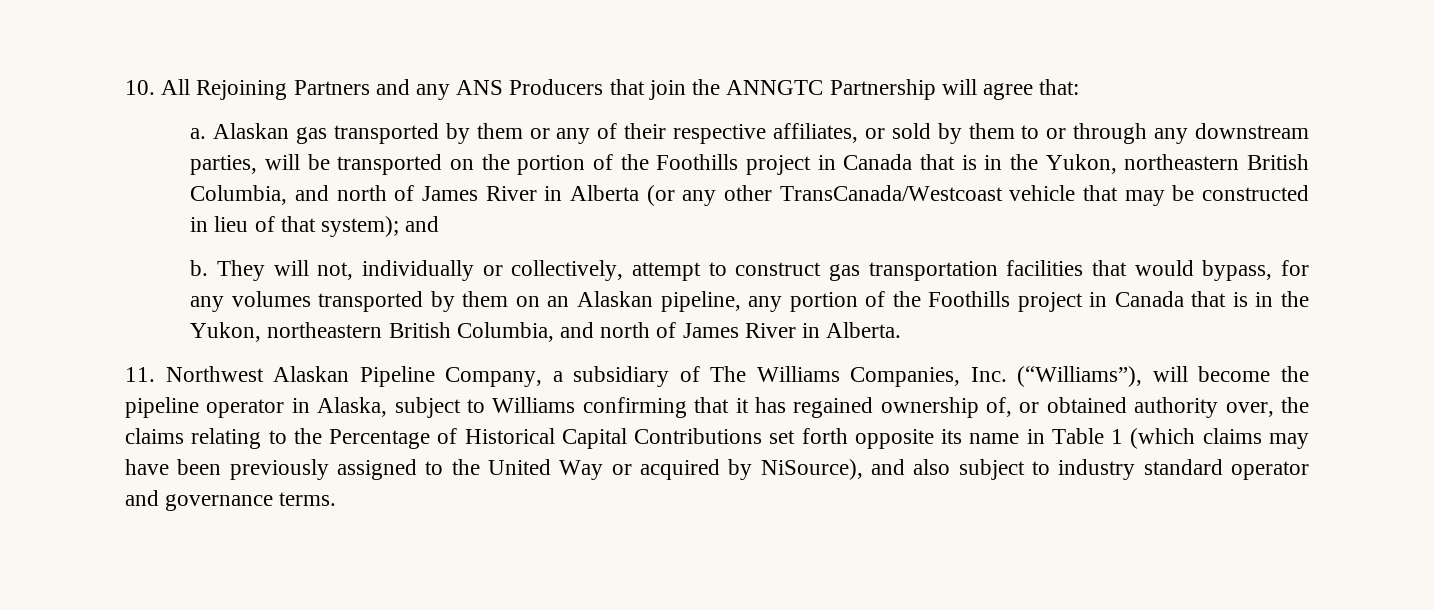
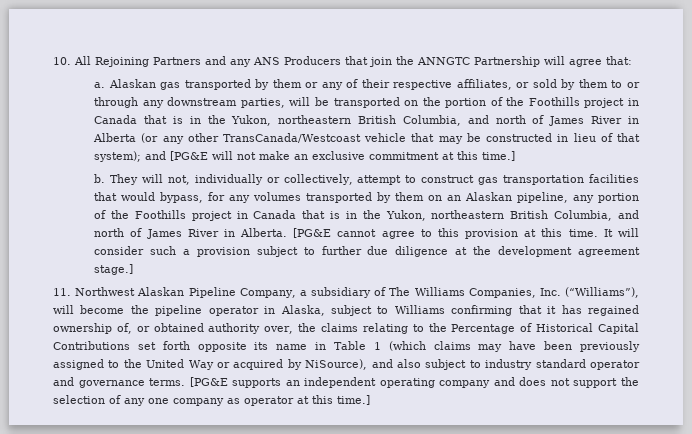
- Alaskan gas transported by them or any of their respective affiliates, or sold by them to or through any downstream parties, will be transported on the portion of the Foothills project in Canada that is in the Yukon, northeastern British Columbia, and north of James River in Alberta (or any other TransCanada/Westcoast vehicle that may be constructed in lieu of that system); and
+ Alaskan gas transported by them or any of their respective affiliates, or sold by them to or through any downstream parties, will be transported on the portion of the Foothills project in Canada that is in the Yukon, northeastern British Columbia, and north of James River in Alberta (or any other TransCanada/Westcoast vehicle that may be constructed in lieu of that system); and [PG&E will not make an exclusive commitment at this time.]
+ [PG&E cannot agree to this provision at this time. It will consider such a provision subject to further due diligence at the development agreement stage.]
+ [PG&E supports an independent operating company and does not support the selection of any one company as operator at this time.]

